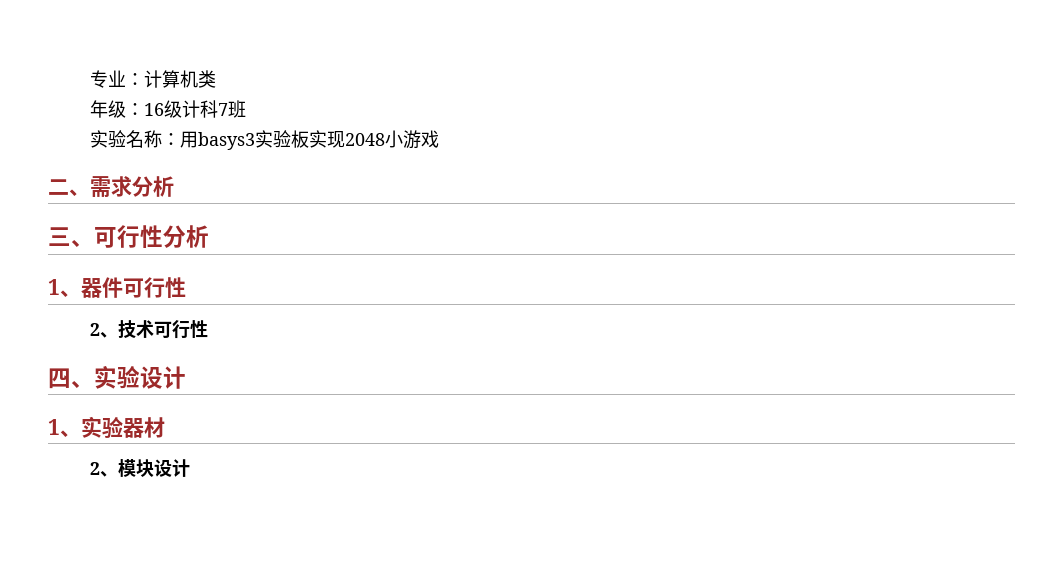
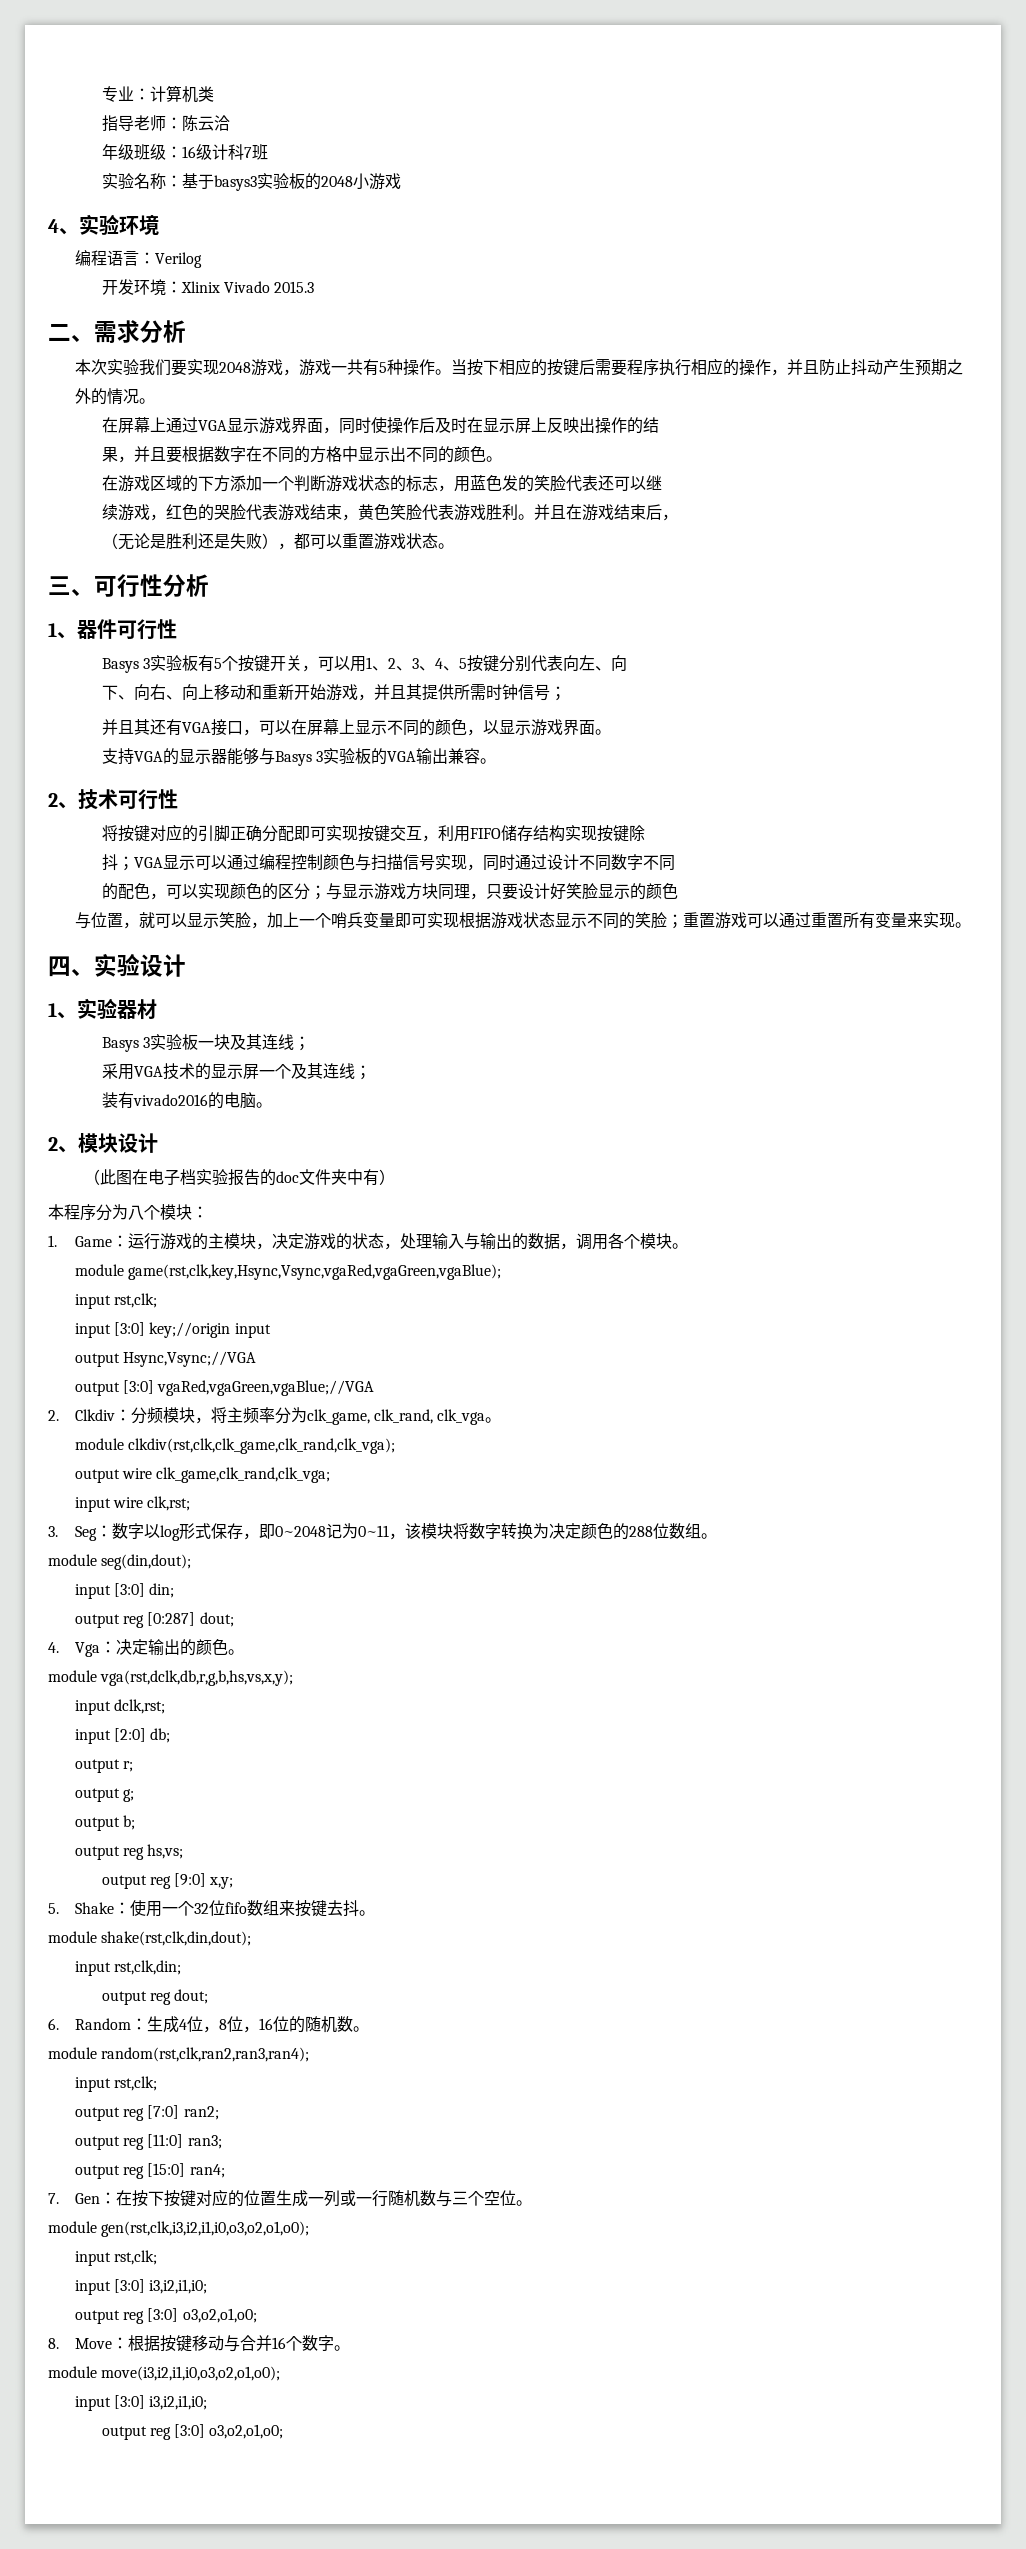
+ 指导老师：陈云洽
- 年级：16级计科7班
+ 年级班级：16级计科7班
- 实验名称：用basys3实验板实现2048小游戏
+ 实验名称：基于basys3实验板的2048小游戏
+ 4、实验环境
+ 编程语言：Verilog
+ 开发环境：Xlinix Vivado 2015.3
  二、需求分析
+ 本次实验我们要实现2048游戏，游戏一共有5种操作。当按下相应的按键后需要程序执行相应的操作，并且防止抖动产生预期之外的情况。
+ 在屏幕上通过VGA显示游戏界面，同时使操作后及时在显示屏上反映出操作的结
+ 果，并且要根据数字在不同的方格中显示出不同的颜色。
+ 在游戏区域的下方添加一个判断游戏状态的标志，用蓝色发的笑脸代表还可以继
+ 续游戏，红色的哭脸代表游戏结束，黄色笑脸代表游戏胜利。并且在游戏结束后，
+ （无论是胜利还是失败），都可以重置游戏状态。
+ Basys 3实验板有5个按键开关，可以用1、2、3、4、5按键分别代表向左、向
+ 下、向右、向上移动和重新开始游戏，并且其提供所需时钟信号；
+ 并且其还有VGA接口，可以在屏幕上显示不同的颜色，以显示游戏界面。
+ 支持VGA的显示器能够与Basys 3实验板的VGA输出兼容。
  2、技术可行性
+ 将按键对应的引脚正确分配即可实现按键交互，利用FIFO储存结构实现按键除
+ 抖；VGA显示可以通过编程控制颜色与扫描信号实现，同时通过设计不同数字不同
+ 的配色，可以实现颜色的区分；与显示游戏方块同理，只要设计好笑脸显示的颜色
+ 与位置，就可以显示笑脸，加上一个哨兵变量即可实现根据游戏状态显示不同的笑脸；重置游戏可以通过重置所有变量来实现。
+ Basys 3实验板一块及其连线；
+ 采用VGA技术的显示屏一个及其连线；
+ 装有vivado2016的电脑。
  2、模块设计
+ （此图在电子档实验报告的doc文件夹中有）
+ 本程序分为八个模块：
+ 1. Game：运行游戏的主模块，决定游戏的状态，处理输入与输出的数据，调用各个模块。
+ module game(rst,clk,key,Hsync,Vsync,vgaRed,vgaGreen,vgaBlue);
+ input rst,clk;
+ input [3:0] key;//origin input
+ output Hsync,Vsync;//VGA
+ output [3:0] vgaRed,vgaGreen,vgaBlue;//VGA
+ 2. Clkdiv：分频模块，将主频率分为clk_game, clk_rand, clk_vga。
+ module clkdiv(rst,clk,clk_game,clk_rand,clk_vga);
+ output wire clk_game,clk_rand,clk_vga;
+ input wire clk,rst;
+ 3. Seg：数字以log形式保存，即0~2048记为0~11，该模块将数字转换为决定颜色的288位数组。
+ module seg(din,dout);
+ input [3:0] din;
+ output reg [0:287] dout;
+ 4. Vga：决定输出的颜色。
+ module vga(rst,dclk,db,r,g,b,hs,vs,x,y);
+ input dclk,rst;
+ input [2:0] db;
+ output r;
+ output g;
+ output b;
+ output reg hs,vs;
+ output reg [9:0] x,y;
+ 5. Shake：使用一个32位fifo数组来按键去抖。
+ module shake(rst,clk,din,dout);
+ input rst,clk,din;
+ output reg dout;
+ 6. Random：生成4位，8位，16位的随机数。
+ module random(rst,clk,ran2,ran3,ran4);
+ input rst,clk;
+ output reg [7:0] ran2;
+ output reg [11:0] ran3;
+ output reg [15:0] ran4;
+ 7. Gen：在按下按键对应的位置生成一列或一行随机数与三个空位。
+ module gen(rst,clk,i3,i2,i1,i0,o3,o2,o1,o0);
+ input rst,clk;
+ input [3:0] i3,i2,i1,i0;
+ output reg [3:0] o3,o2,o1,o0;
+ 8. Move：根据按键移动与合并16个数字。
+ module move(i3,i2,i1,i0,o3,o2,o1,o0);
+ input [3:0] i3,i2,i1,i0;
+ output reg [3:0] o3,o2,o1,o0;

